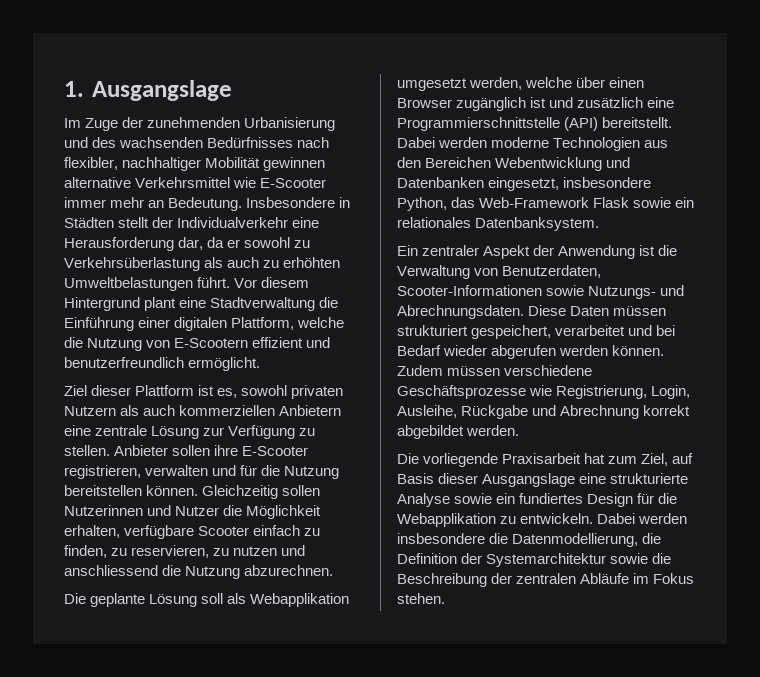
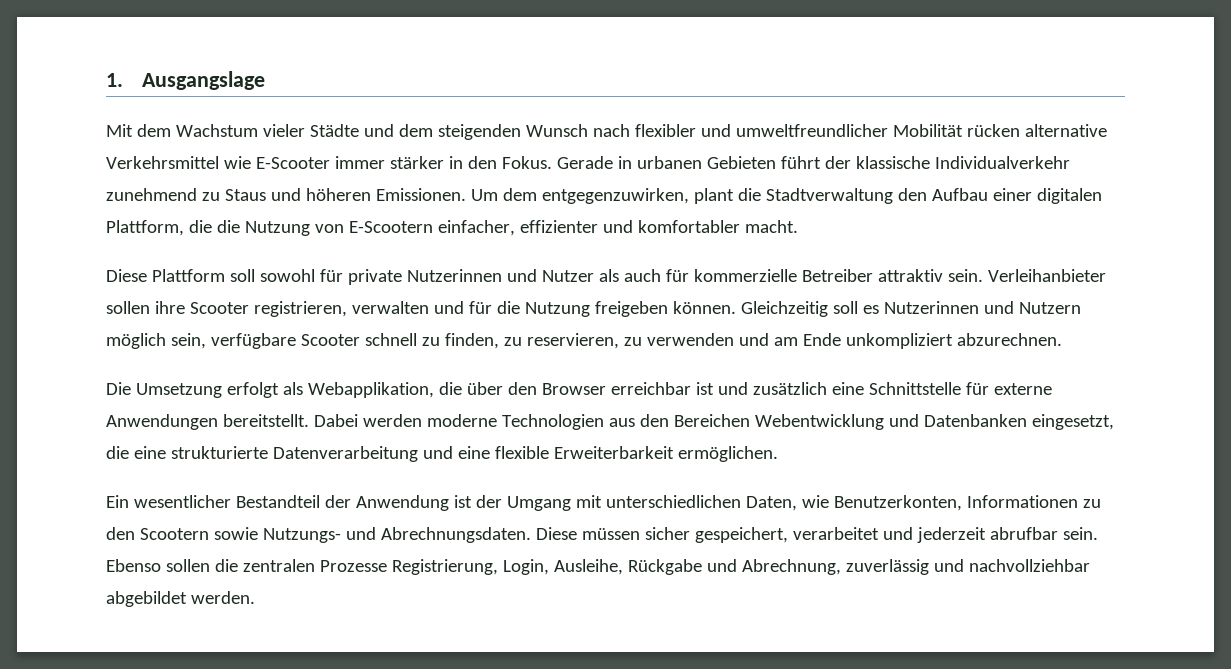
- Im Zuge der zunehmenden Urbanisierung und des wachsenden Bedürfnisses nach flexibler, nachhaltiger Mobilität gewinnen alternative Verkehrsmittel wie E-Scooter immer mehr an Bedeutung. Insbesondere in Städten stellt der Individualverkehr eine Herausforderung dar, da er sowohl zu Verkehrsüberlastung als auch zu erhöhten Umweltbelastungen führt. Vor diesem Hintergrund plant eine Stadtverwaltung die Einführung einer digitalen Plattform, welche die Nutzung von E-Scootern effizient und benutzerfreundlich ermöglicht.
- Ziel dieser Plattform ist es, sowohl privaten Nutzern als auch kommerziellen Anbietern eine zentrale Lösung zur Verfügung zu stellen. Anbieter sollen ihre E-Scooter registrieren, verwalten und für die Nutzung bereitstellen können.
+ Mit dem Wachstum vieler Städte und dem steigenden Wunsch nach flexibler und umweltfreundlicher Mobilität rücken alternative Verkehrsmittel wie E-Scooter immer stärker in den Fokus. Gerade in urbanen Gebieten führt der klassische Individualverkehr zunehmend zu Staus und höheren Emissionen. Um dem entgegenzuwirken, plant die Stadtverwaltung den Aufbau einer digitalen Plattform, die die Nutzung von E-Scootern einfacher, effizienter und komfortabler macht.
+ Diese Plattform soll sowohl für private Nutzerinnen und Nutzer als auch für kommerzielle Betreiber attraktiv sein. Verleihanbieter sollen ihre Scooter registrieren, verwalten und für die Nutzung freigeben können.
- Gleichzeitig sollen Nutzerinnen und Nutzer die Möglichkeit erhalten, verfügbare Scooter einfach zu finden, zu reservieren, zu nutzen und anschliessend die Nutzung abzurechnen.
- Die geplante Lösung soll als Webapplikation umgesetzt werden, welche über einen Browser zugänglich ist und zusätzlich eine Programmierschnittstelle (API) bereitstellt.
+ Gleichzeitig soll es Nutzerinnen und Nutzern möglich sein, verfügbare Scooter schnell zu finden, zu reservieren, zu verwenden und am Ende unkompliziert abzurechnen.
+ Die Umsetzung erfolgt als Webapplikation, die über den Browser erreichbar ist und zusätzlich eine Schnittstelle für externe Anwendungen bereitstellt.
- Dabei werden moderne Technologien aus den Bereichen Webentwicklung und Datenbanken eingesetzt, insbesondere Python, das Web-Framework Flask sowie ein relationales Datenbanksystem.
+ Dabei werden moderne Technologien aus den Bereichen Webentwicklung und Datenbanken eingesetzt, die eine strukturierte Datenverarbeitung und eine flexible Erweiterbarkeit ermöglichen.
- Ein zentraler Aspekt der Anwendung ist die Verwaltung von Benutzerdaten, Scooter-Informationen sowie Nutzungs- und Abrechnungsdaten.
+ Ein wesentlicher Bestandteil der Anwendung ist der Umgang mit unterschiedlichen Daten, wie Benutzerkonten, Informationen zu den Scootern sowie Nutzungs- und Abrechnungsdaten.
- Diese Daten müssen strukturiert gespeichert, verarbeitet und bei Bedarf wieder abgerufen werden können. Zudem müssen verschiedene Geschäftsprozesse wie Registrierung, Login, Ausleihe, Rückgabe und Abrechnung korrekt abgebildet werden.
- Die vorliegende Praxisarbeit hat zum Ziel, auf Basis dieser Ausgangslage eine strukturierte Analyse sowie ein fundiertes Design für die Webapplikation zu entwickeln. Dabei werden insbesondere die Datenmodellierung, die Definition der Systemarchitektur sowie die Beschreibung der zentralen Abläufe im Fokus stehen.
+ Diese müssen sicher gespeichert, verarbeitet und jederzeit abrufbar sein. Ebenso sollen die zentralen Prozesse Registrierung, Login, Ausleihe, Rückgabe und Abrechnung, zuverlässig und nachvollziehbar abgebildet werden.

